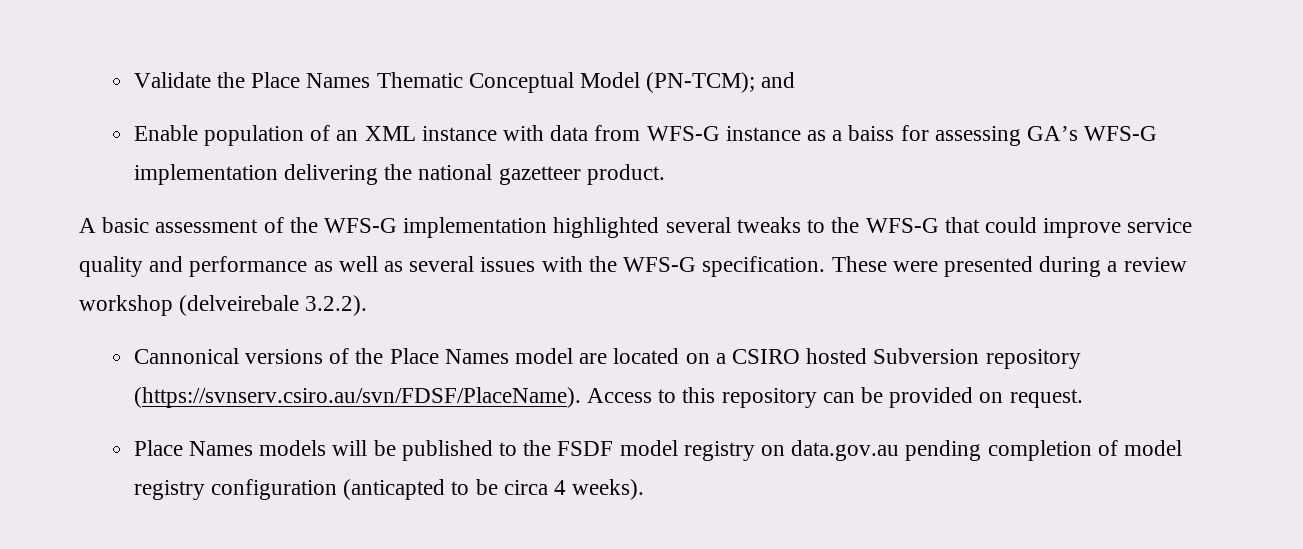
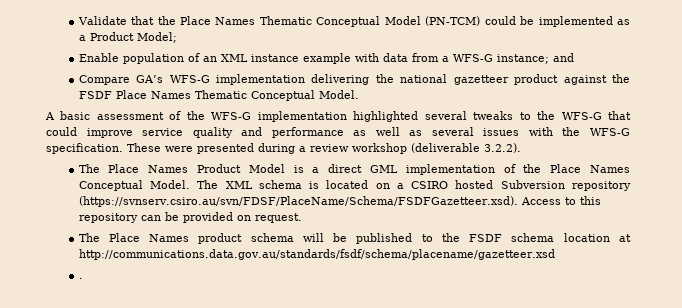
- Validate the Place Names Thematic Conceptual Model (PN-TCM); and
+ Validate that the Place Names Thematic Conceptual Model (PN-TCM) could be implemented as a Product Model;
- Enable population of an XML instance with data from WFS-G instance as a baiss for assessing GA’s WFS-G implementation delivering the national gazetteer product.
+ Enable population of an XML instance example with data from a WFS-G instance; and
+ Compare GA’s WFS-G implementation delivering the national gazetteer product against the FSDF Place Names Thematic Conceptual Model.
- These were presented during a review workshop (delveirebale 3.2.2).
+ These were presented during a review workshop (deliverable 3.2.2).
- Cannonical versions of the Place Names model are located on a CSIRO hosted Subversion repository (https://svnserv.csiro.au/svn/FDSF/PlaceName). Access to this repository can be provided on request.
+ The Place Names Product Model is a direct GML implementation of the Place Names Conceptual Model. The XML schema is located on a CSIRO hosted Subversion repository (https://svnserv.csiro.au/svn/FDSF/PlaceName/Schema/FSDFGazetteer.xsd). Access to this repository can be provided on request.
- Place Names models will be published to the FSDF model registry on data.gov.au pending completion of model registry configuration (anticapted to be circa 4 weeks).
+ The Place Names product schema will be published to the FSDF schema location at http://communications.data.gov.au/standards/fsdf/schema/placename/gazetteer.xsd
+ .

